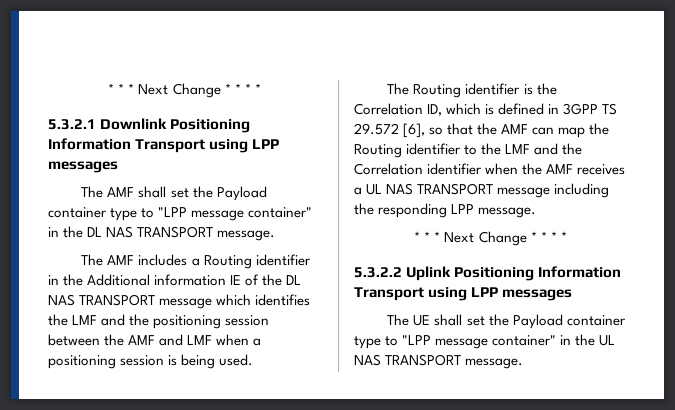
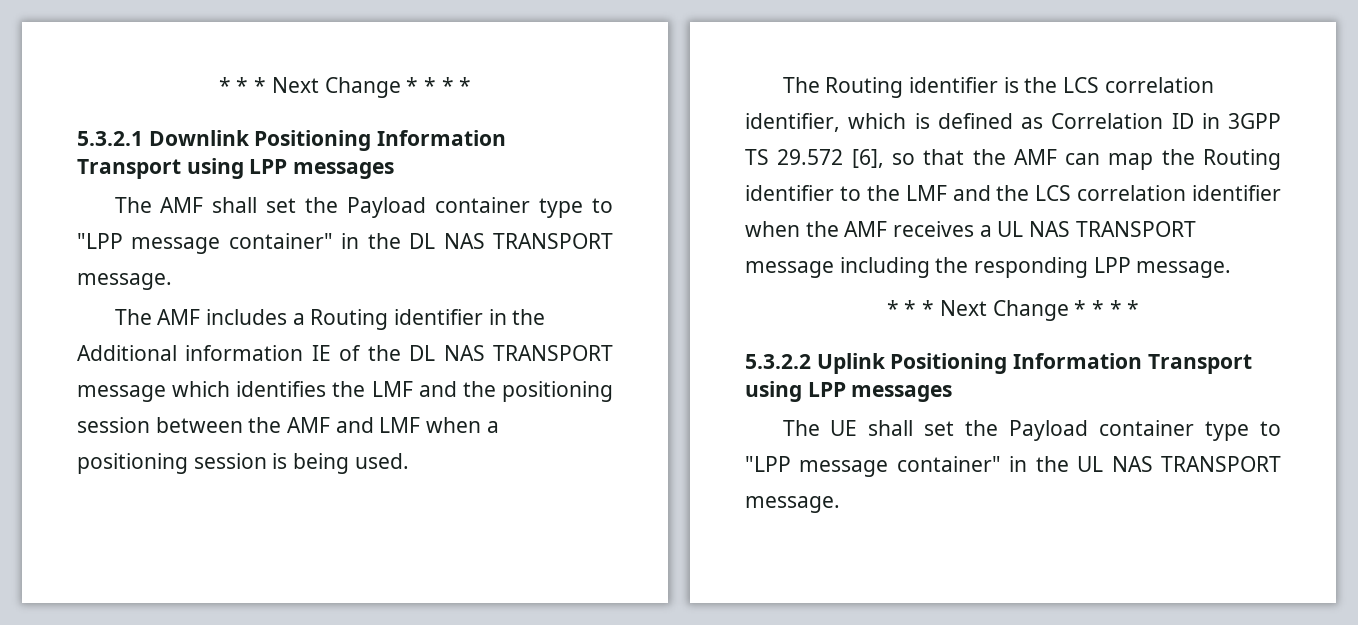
- The Routing identifier is the Correlation ID, which is defined in 3GPP TS 29.572 [6], so that the AMF can map the Routing identifier to the LMF and the Correlation identifier when the AMF receives a UL NAS TRANSPORT message including the responding LPP message.
+ The Routing identifier is the LCS correlation identifier, which is defined as Correlation ID in 3GPP TS 29.572 [6], so that the AMF can map the Routing identifier to the LMF and the LCS correlation identifier when the AMF receives a UL NAS TRANSPORT message including the responding LPP message.

